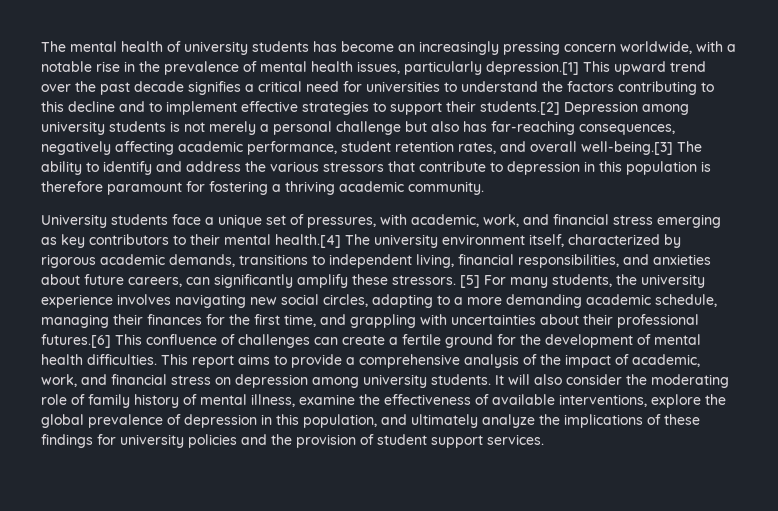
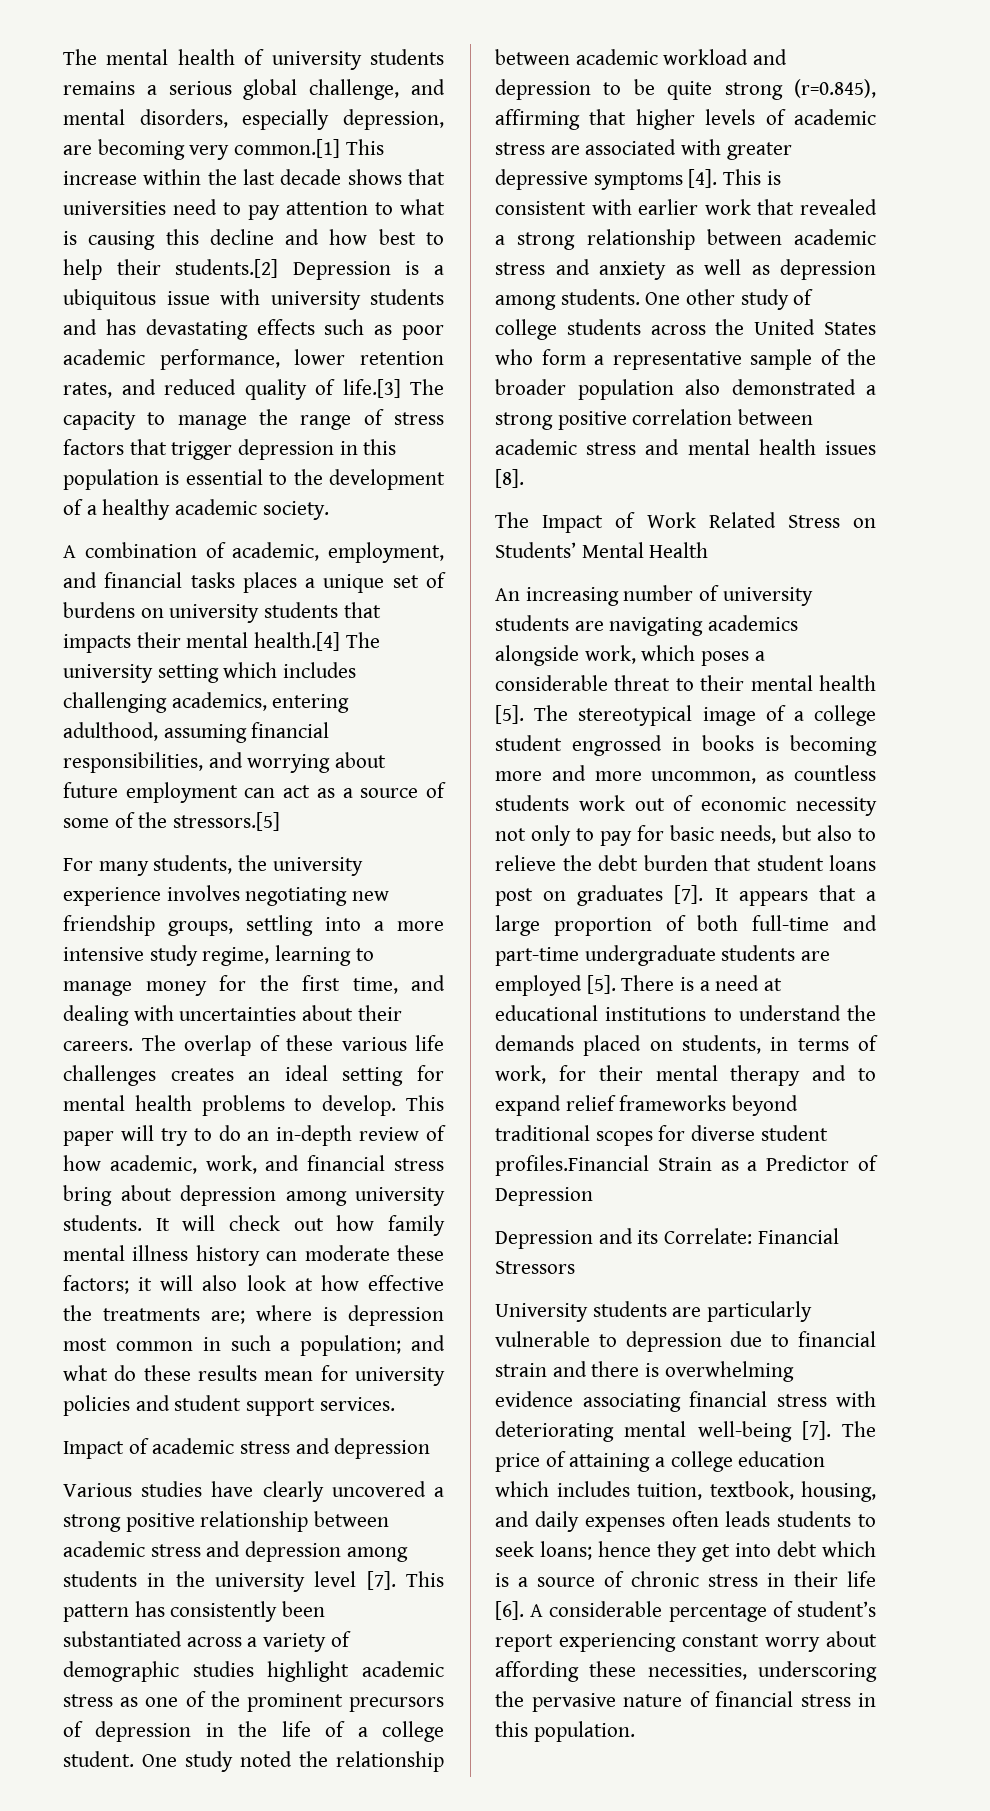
- The mental health of university students has become an increasingly pressing concern worldwide, with a notable rise in the prevalence of mental health issues, particularly depression.[1] This upward trend over the past decade signifies a critical need for universities to understand the factors contributing to this decline and to implement effective strategies to support their students.[2] Depression among university students is not merely a personal challenge but also has far-reaching consequences, negatively affecting academic performance, student retention rates, and overall well-being.[3] The ability to identify and address the various stressors that contribute to depression in this population is therefore paramount for fostering a thriving academic community.
- University students face a unique set of pressures, with academic, work, and financial stress emerging as key contributors to their mental health.[4] The university environment itself, characterized by rigorous academic demands, transitions to independent living, financial responsibilities, and anxieties about future careers, can significantly amplify these stressors. [5] For many students, the university experience involves navigating new social circles, adapting to a more demanding academic schedule, managing their finances for the first time, and grappling with uncertainties about their professional futures.[6] This confluence of challenges can create a fertile ground for the development of mental health difficulties. This report aims to provide a comprehensive analysis of the impact of academic, work, and financial stress on depression among university students.
+ The mental health of university students remains a serious global challenge, and mental disorders, especially depression, are becoming very common.[1] This increase within the last decade shows that universities need to pay attention to what is causing this decline and how best to help their students.[2] Depression is a ubiquitous issue with university students and has devastating effects such as poor academic performance, lower retention rates, and reduced quality of life.[3] The capacity to manage the range of stress factors that trigger depression in this population is essential to the development of a healthy academic society.
+ A combination of academic, employment, and financial tasks places a unique set of burdens on university students that impacts their mental health.[4] The university setting which includes challenging academics, entering adulthood, assuming financial responsibilities, and worrying about future employment can act as a source of some of the stressors.[5]
+ For many students, the university experience involves negotiating new friendship groups, settling into a more intensive study regime, learning to manage money for the first time, and dealing with uncertainties about their careers. The overlap of these various life challenges creates an ideal setting for mental health problems to develop. This paper will try to do an in-depth review of how academic, work, and financial stress bring about depression among university students.
- It will also consider the moderating role of family history of mental illness, examine the effectiveness of available interventions, explore the global prevalence of depression in this population, and ultimately analyze the implications of these findings for university policies and the provision of student support services.
+ It will check out how family mental illness history can moderate these factors; it will also look at how effective the treatments are; where is depression most common in such a population; and what do these results mean for university policies and student support services.
+ Impact of academic stress and depression
+ Various studies have clearly uncovered a strong positive relationship between academic stress and depression among students in the university level [7]. This pattern has consistently been substantiated across a variety of demographic studies highlight academic stress as one of the prominent precursors of depression in the life of a college student. One study noted the relationship between academic workload and depression to be quite strong (r=0.845), affirming that higher levels of academic stress are associated with greater depressive symptoms [4]. This is consistent with earlier work that revealed a strong relationship between academic stress and anxiety as well as depression among students. One other study of college students across the United States who form a representative sample of the broader population also demonstrated a strong positive correlation between academic stress and mental health issues [8].
+ The Impact of Work Related Stress on Students’ Mental Health
+ An increasing number of university students are navigating academics alongside work, which poses a considerable threat to their mental health [5]. The stereotypical image of a college student engrossed in books is becoming more and more uncommon, as countless students work out of economic necessity not only to pay for basic needs, but also to relieve the debt burden that student loans post on graduates [7]. It appears that a large proportion of both full-time and part-time undergraduate students are employed [5]. There is a need at educational institutions to understand the demands placed on students, in terms of work, for their mental therapy and to expand relief frameworks beyond traditional scopes for diverse student profiles.Financial Strain as a Predictor of Depression
+ Depression and its Correlate: Financial Stressors
+ University students are particularly vulnerable to depression due to financial strain and there is overwhelming evidence associating financial stress with deteriorating mental well-being [7]. The price of attaining a college education which includes tuition, textbook, housing, and daily expenses often leads students to seek loans; hence they get into debt which is a source of chronic stress in their life [6]. A considerable percentage of student’s report experiencing constant worry about affording these necessities, underscoring the pervasive nature of financial stress in this population.

